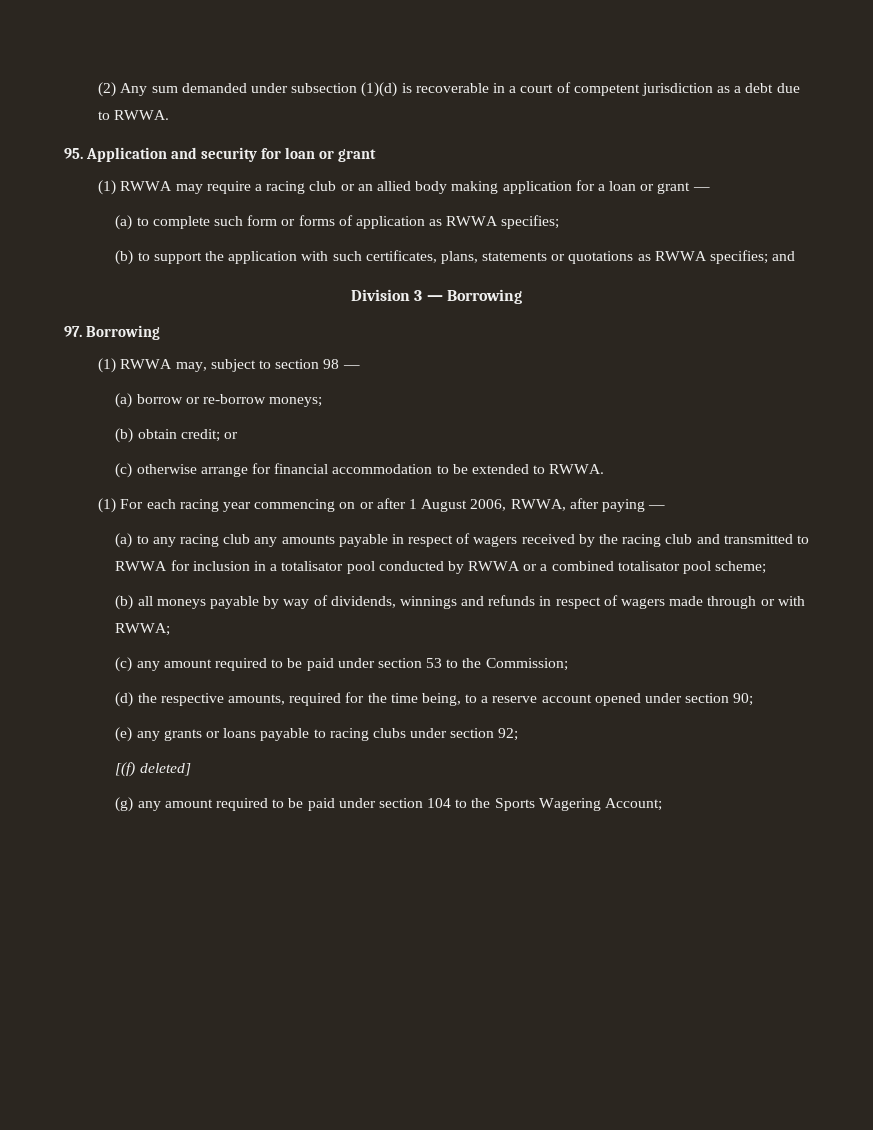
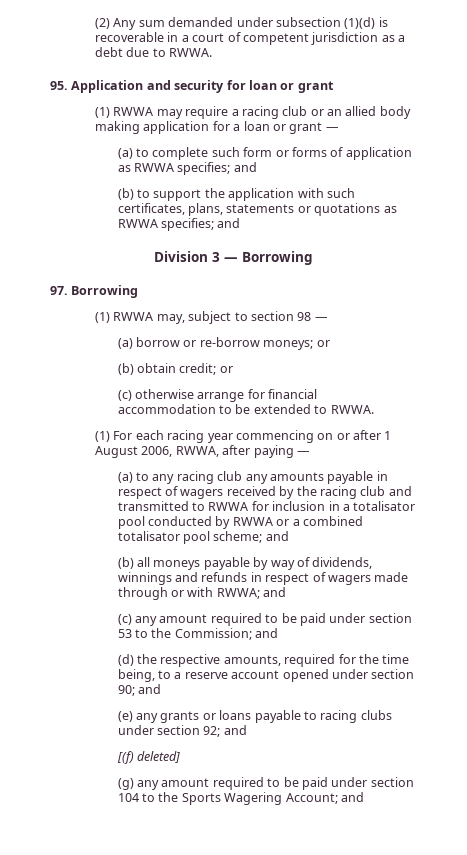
- (a) to complete such form or forms of application as RWWA specifies;
+ (a) to complete such form or forms of application as RWWA specifies; and
- (a) borrow or re-borrow moneys;
+ (a) borrow or re-borrow moneys; or
- (a) to any racing club any amounts payable in respect of wagers received by the racing club and transmitted to RWWA for inclusion in a totalisator pool conducted by RWWA or a combined totalisator pool scheme;
+ (a) to any racing club any amounts payable in respect of wagers received by the racing club and transmitted to RWWA for inclusion in a totalisator pool conducted by RWWA or a combined totalisator pool scheme; and
- (b) all moneys payable by way of dividends, winnings and refunds in respect of wagers made through or with RWWA;
+ (b) all moneys payable by way of dividends, winnings and refunds in respect of wagers made through or with RWWA; and
- (c) any amount required to be paid under section 53 to the Commission;
+ (c) any amount required to be paid under section 53 to the Commission; and
- (d) the respective amounts, required for the time being, to a reserve account opened under section 90;
+ (d) the respective amounts, required for the time being, to a reserve account opened under section 90; and
- (e) any grants or loans payable to racing clubs under section 92;
+ (e) any grants or loans payable to racing clubs under section 92; and
- (g) any amount required to be paid under section 104 to the Sports Wagering Account;
+ (g) any amount required to be paid under section 104 to the Sports Wagering Account; and

